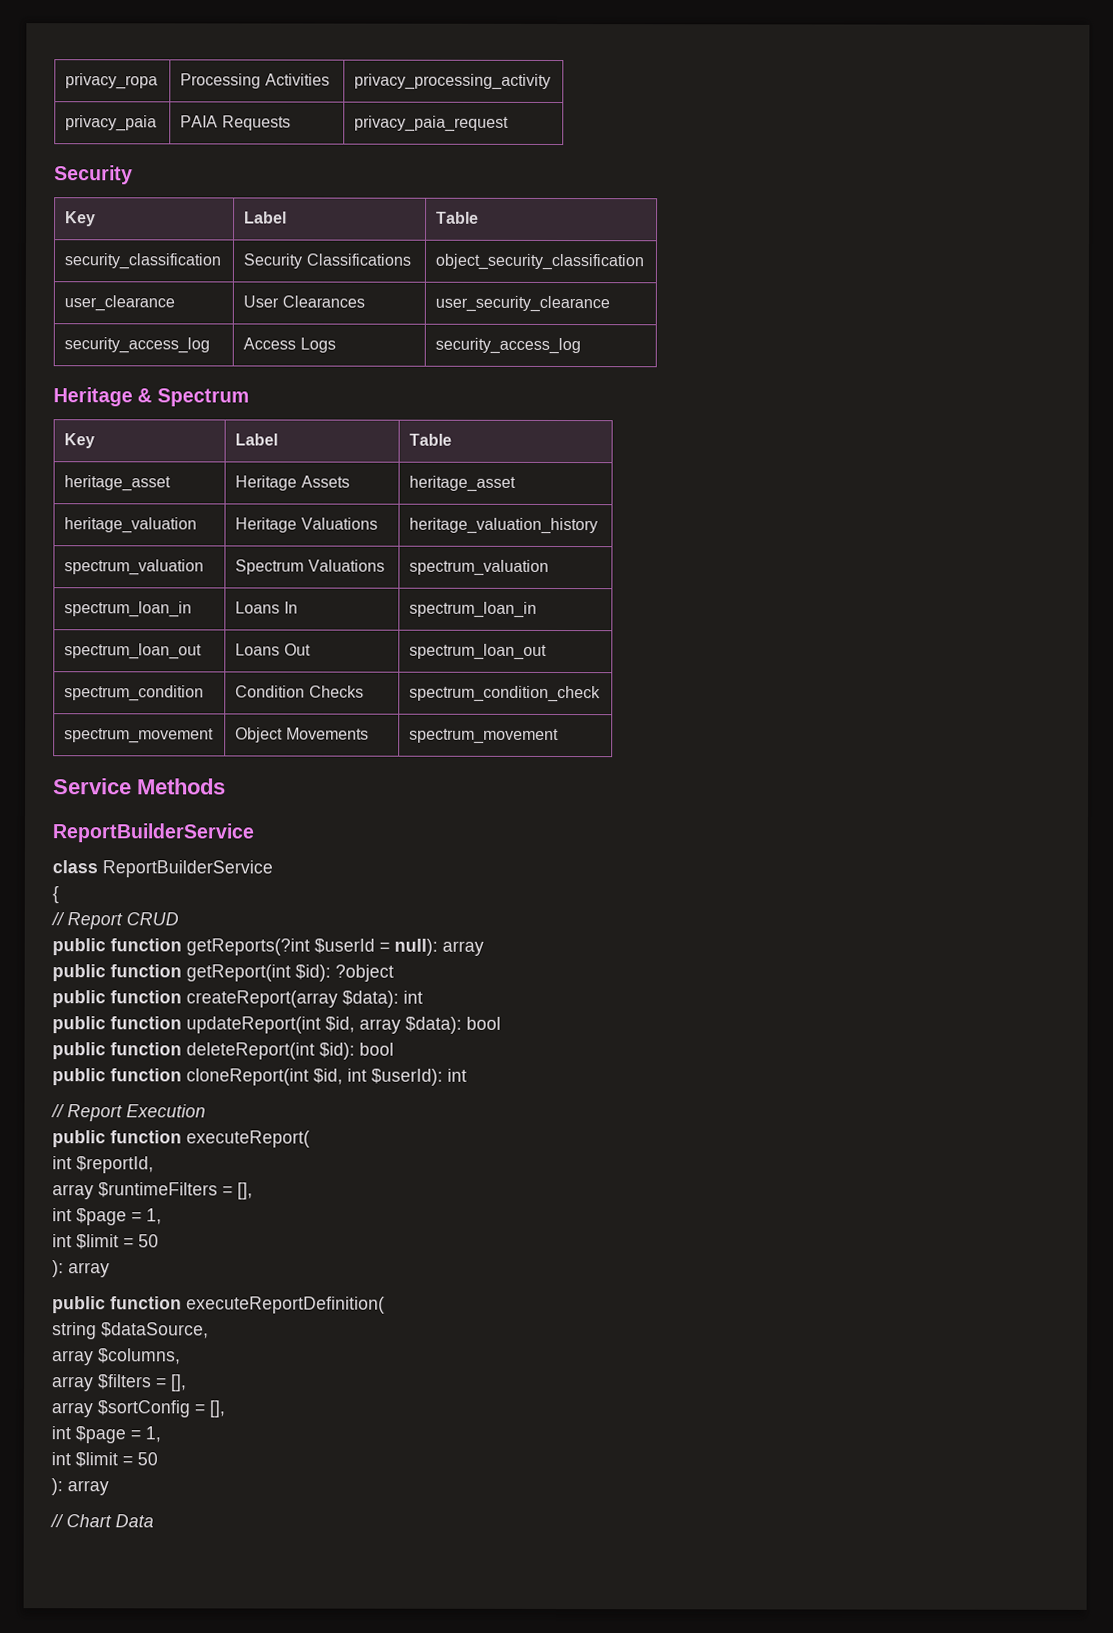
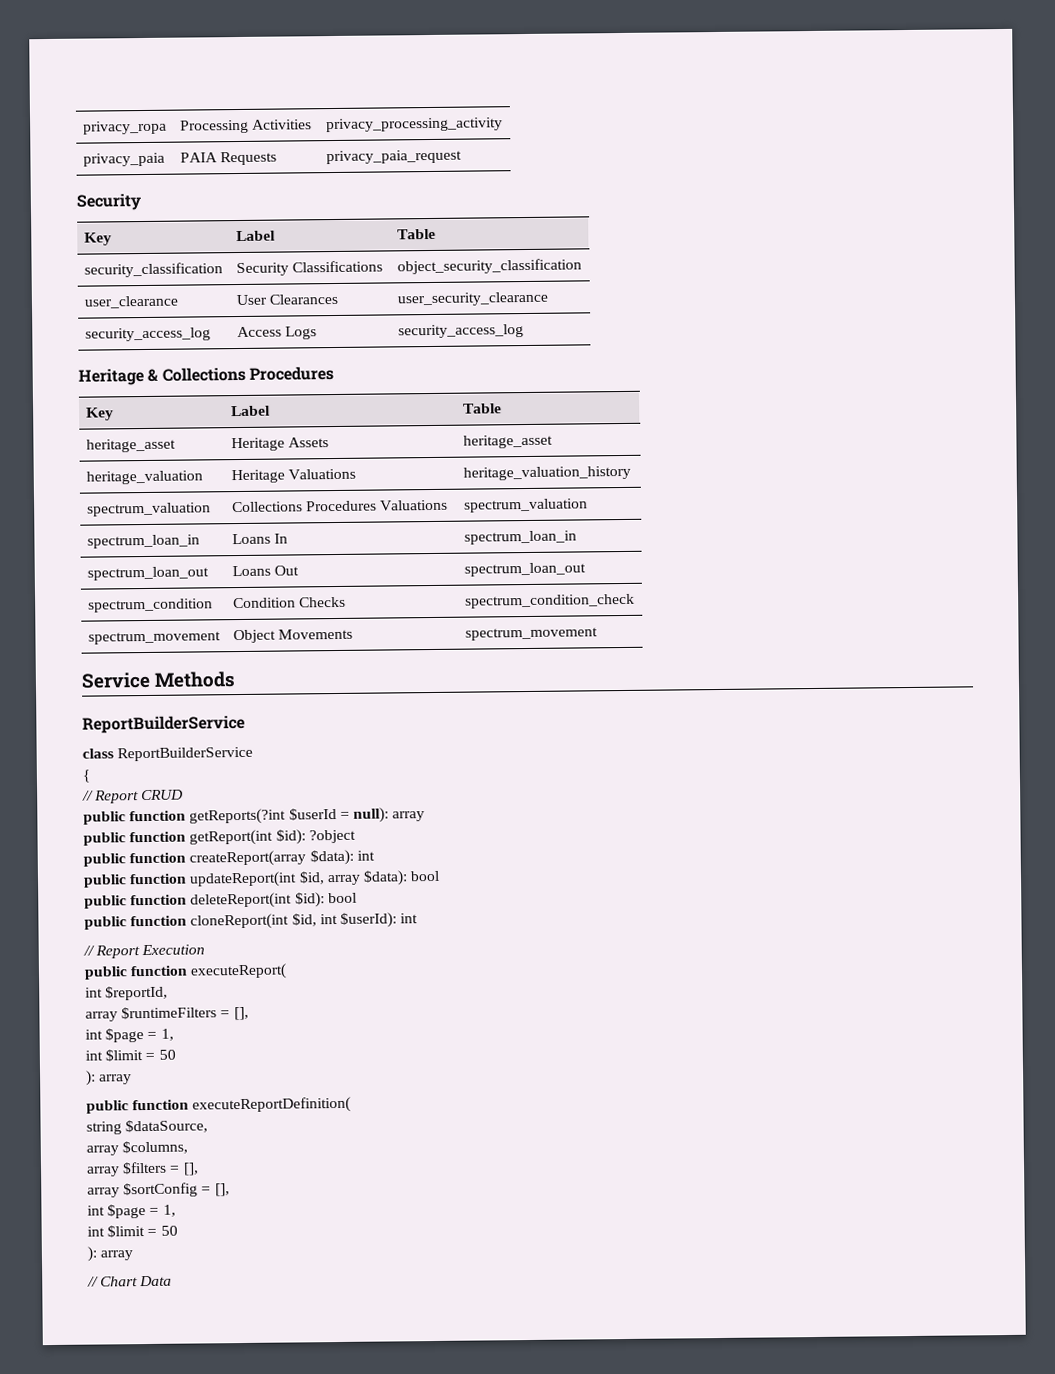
- Heritage & Spectrum
+ Heritage & Collections Procedures
- spectrum_valuation | Spectrum Valuations | spectrum_valuation
+ spectrum_valuation | Collections Procedures Valuations | spectrum_valuation

